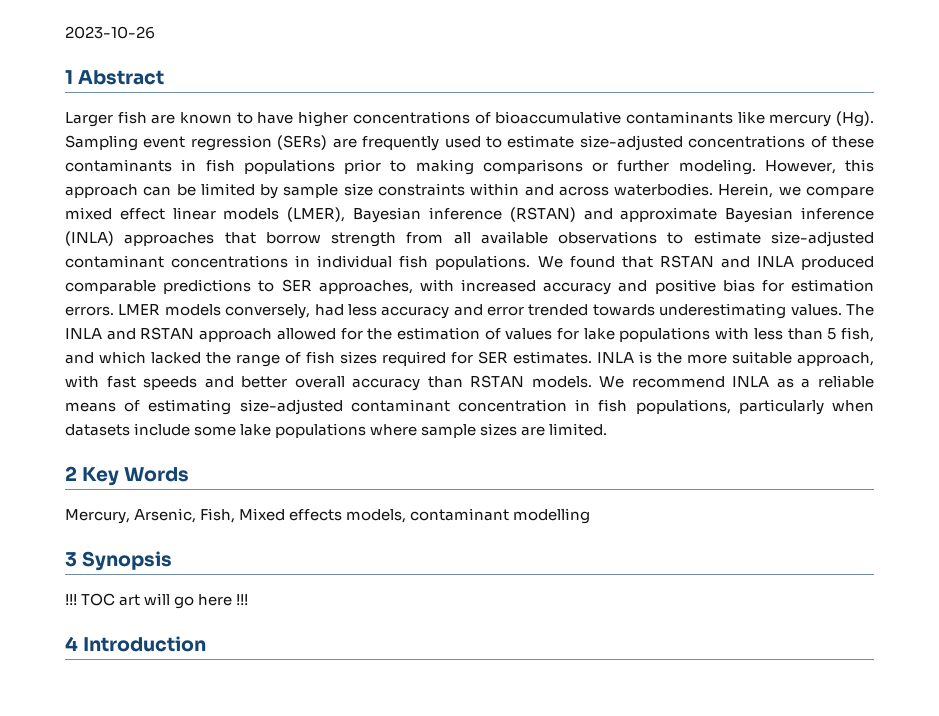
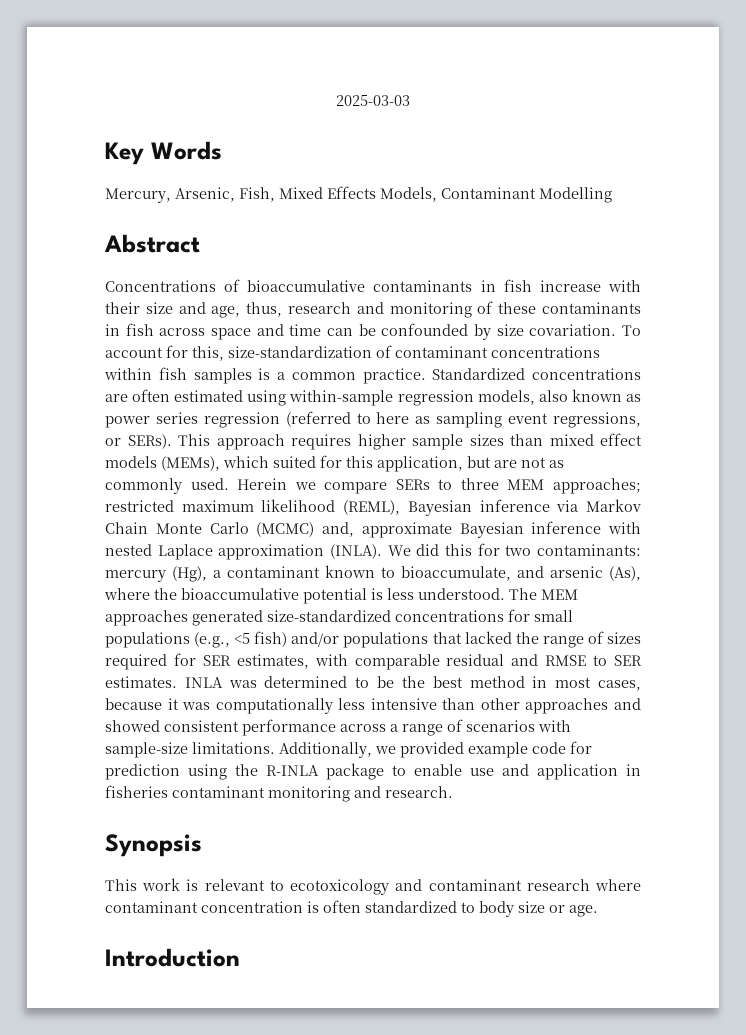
- 2023-10-26
- 1 Abstract
- Larger fish are known to have higher concentrations of bioaccumulative contaminants like mercury (Hg). Sampling event regression (SERs) are frequently used to estimate size-adjusted concentrations of these contaminants in fish populations prior to making comparisons or further modeling. However, this approach can be limited by sample size constraints within and across waterbodies. Herein, we compare mixed effect linear models (LMER), Bayesian inference (RSTAN) and approximate Bayesian inference (INLA) approaches that borrow strength from all available observations to estimate size-adjusted contaminant concentrations in individual fish populations. We found that RSTAN and INLA produced comparable predictions to SER approaches, with increased accuracy and positive bias for estimation errors. LMER models conversely, had less accuracy and error trended towards underestimating values. The INLA and RSTAN approach allowed for the estimation of values for lake populations with less than 5 fish, and which lacked the range of fish sizes required for SER estimates. INLA is the more suitable approach, with fast speeds and better overall accuracy than RSTAN models. We recommend INLA as a reliable means of estimating size-adjusted contaminant concentration in fish populations, particularly when datasets include some lake populations where sample sizes are limited.
- 2 Key Words
+ 2025-03-03
+ Key Words
- Mercury, Arsenic, Fish, Mixed effects models, contaminant modelling
- 3 Synopsis
- !!! TOC art will go here !!!
- 4 Introduction
+ Mercury, Arsenic, Fish, Mixed Effects Models, Contaminant Modelling
+ Abstract
+ Concentrations of bioaccumulative contaminants in fish increase with their size and age, thus, research and monitoring of these contaminants in fish across space and time can be confounded by size covariation. To account for this, size-standardization of contaminant concentrations within fish samples is a common practice. Standardized concentrations are often estimated using within-sample regression models, also known as power series regression (referred to here as sampling event regressions, or SERs). This approach requires higher sample sizes than mixed effect models (MEMs), which suited for this application, but are not as commonly used. Herein we compare SERs to three MEM approaches; restricted maximum likelihood (REML), Bayesian inference via Markov Chain Monte Carlo (MCMC) and, approximate Bayesian inference with nested Laplace approximation (INLA). We did this for two contaminants: mercury (Hg), a contaminant known to bioaccumulate, and arsenic (As), where the bioaccumulative potential is less understood. The MEM approaches generated size-standardized concentrations for small populations (e.g., <5 fish) and/or populations that lacked the range of sizes required for SER estimates, with comparable residual and RMSE to SER estimates. INLA was determined to be the best method in most cases, because it was computationally less intensive than other approaches and showed consistent performance across a range of scenarios with sample-size limitations. Additionally, we provided example code for prediction using the R-INLA package to enable use and application in fisheries contaminant monitoring and research.
+ Synopsis
+ This work is relevant to ecotoxicology and contaminant research where contaminant concentration is often standardized to body size or age.
+ Introduction

